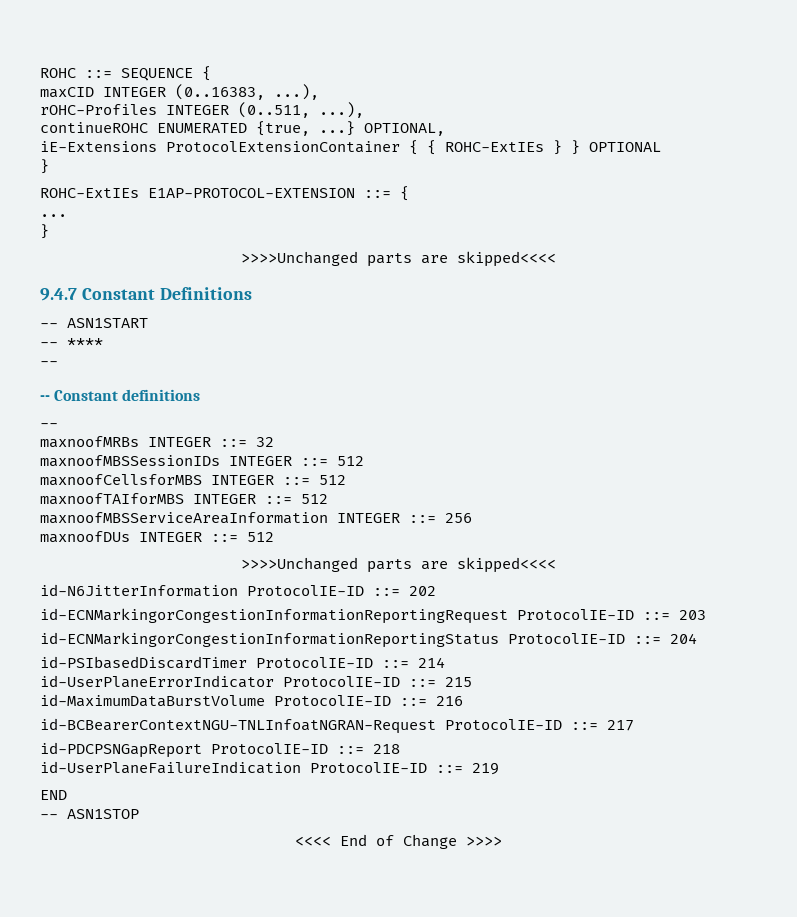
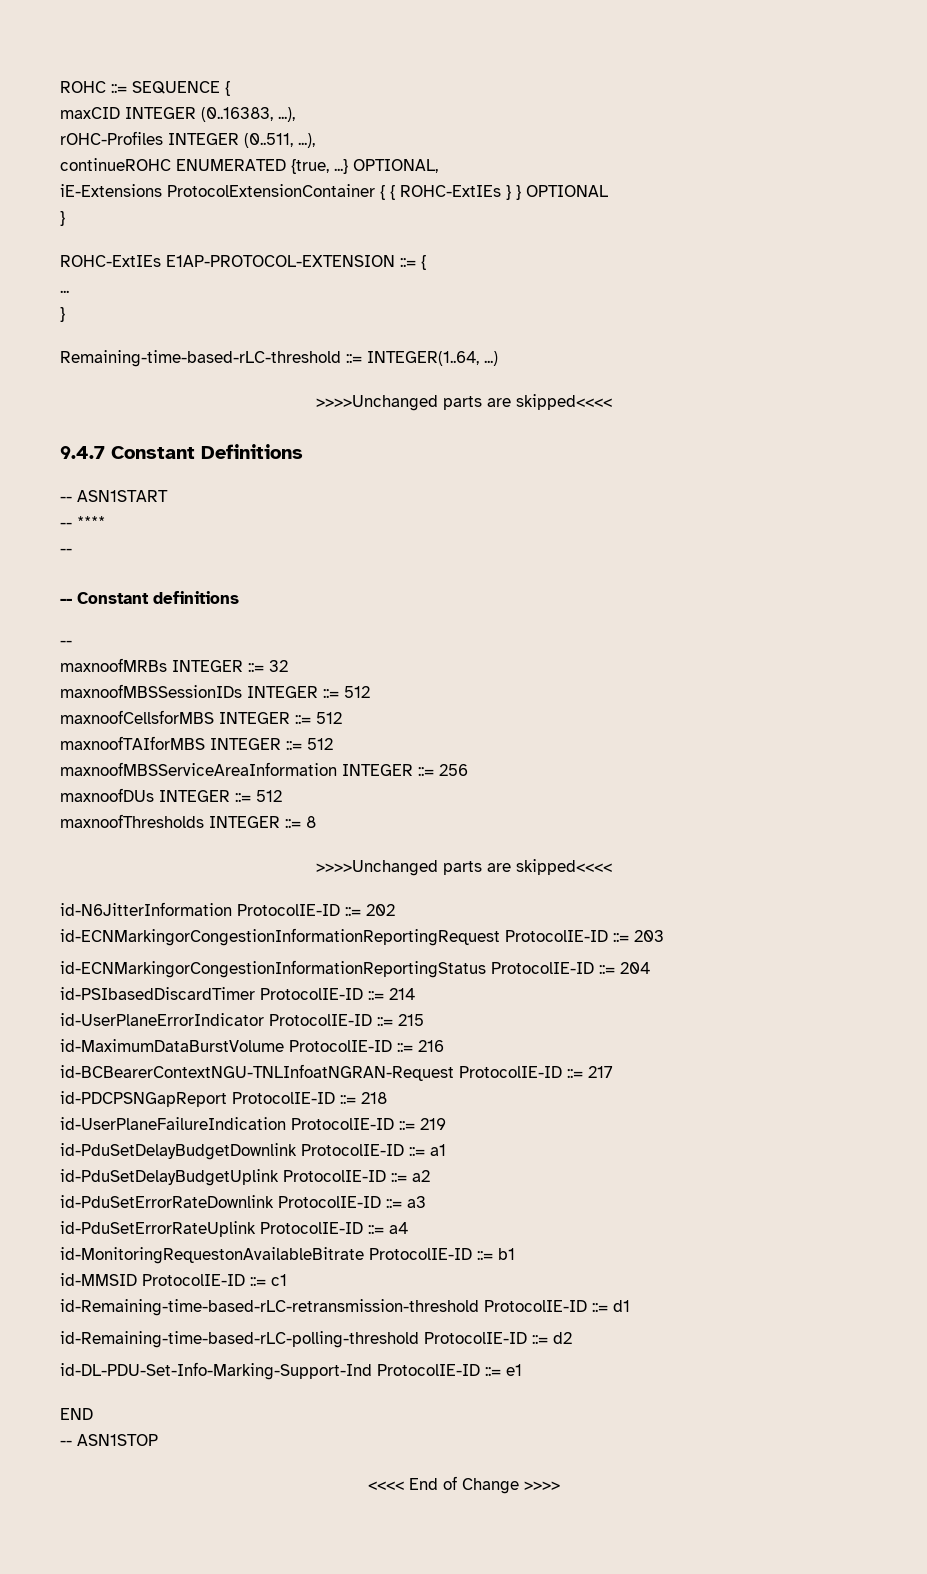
+ Remaining-time-based-rLC-threshold ::= INTEGER(1..64, ...)
+ maxnoofThresholds INTEGER ::= 8
+ id-PduSetDelayBudgetDownlink ProtocolIE-ID ::= a1
+ id-PduSetDelayBudgetUplink ProtocolIE-ID ::= a2
+ id-PduSetErrorRateDownlink ProtocolIE-ID ::= a3
+ id-PduSetErrorRateUplink ProtocolIE-ID ::= a4
+ id-MonitoringRequestonAvailableBitrate ProtocolIE-ID ::= b1
+ id-MMSID ProtocolIE-ID ::= c1
+ id-Remaining-time-based-rLC-retransmission-threshold ProtocolIE-ID ::= d1
+ id-Remaining-time-based-rLC-polling-threshold ProtocolIE-ID ::= d2
+ id-DL-PDU-Set-Info-Marking-Support-Ind ProtocolIE-ID ::= e1

